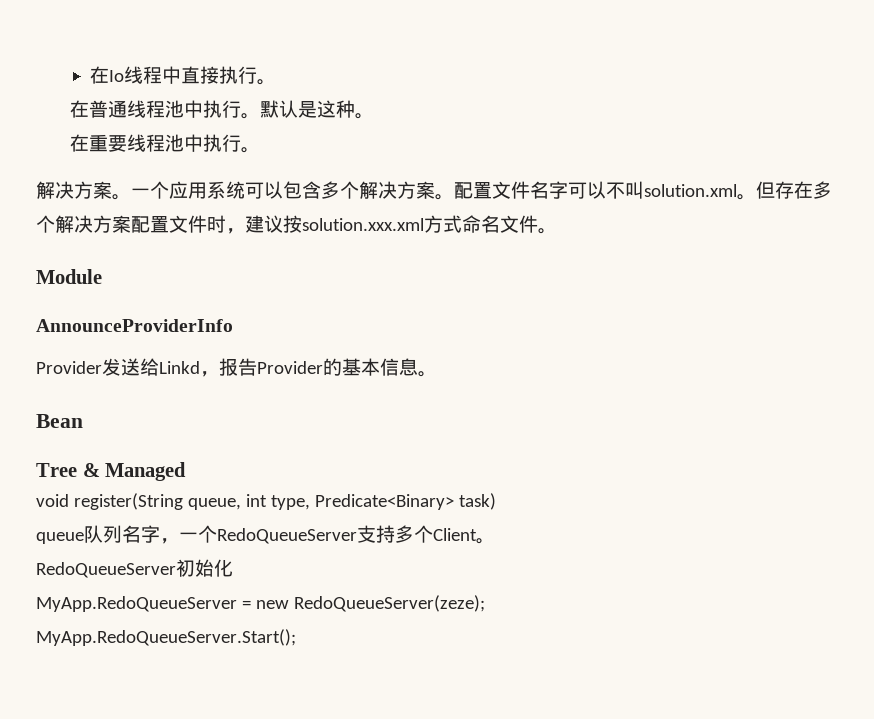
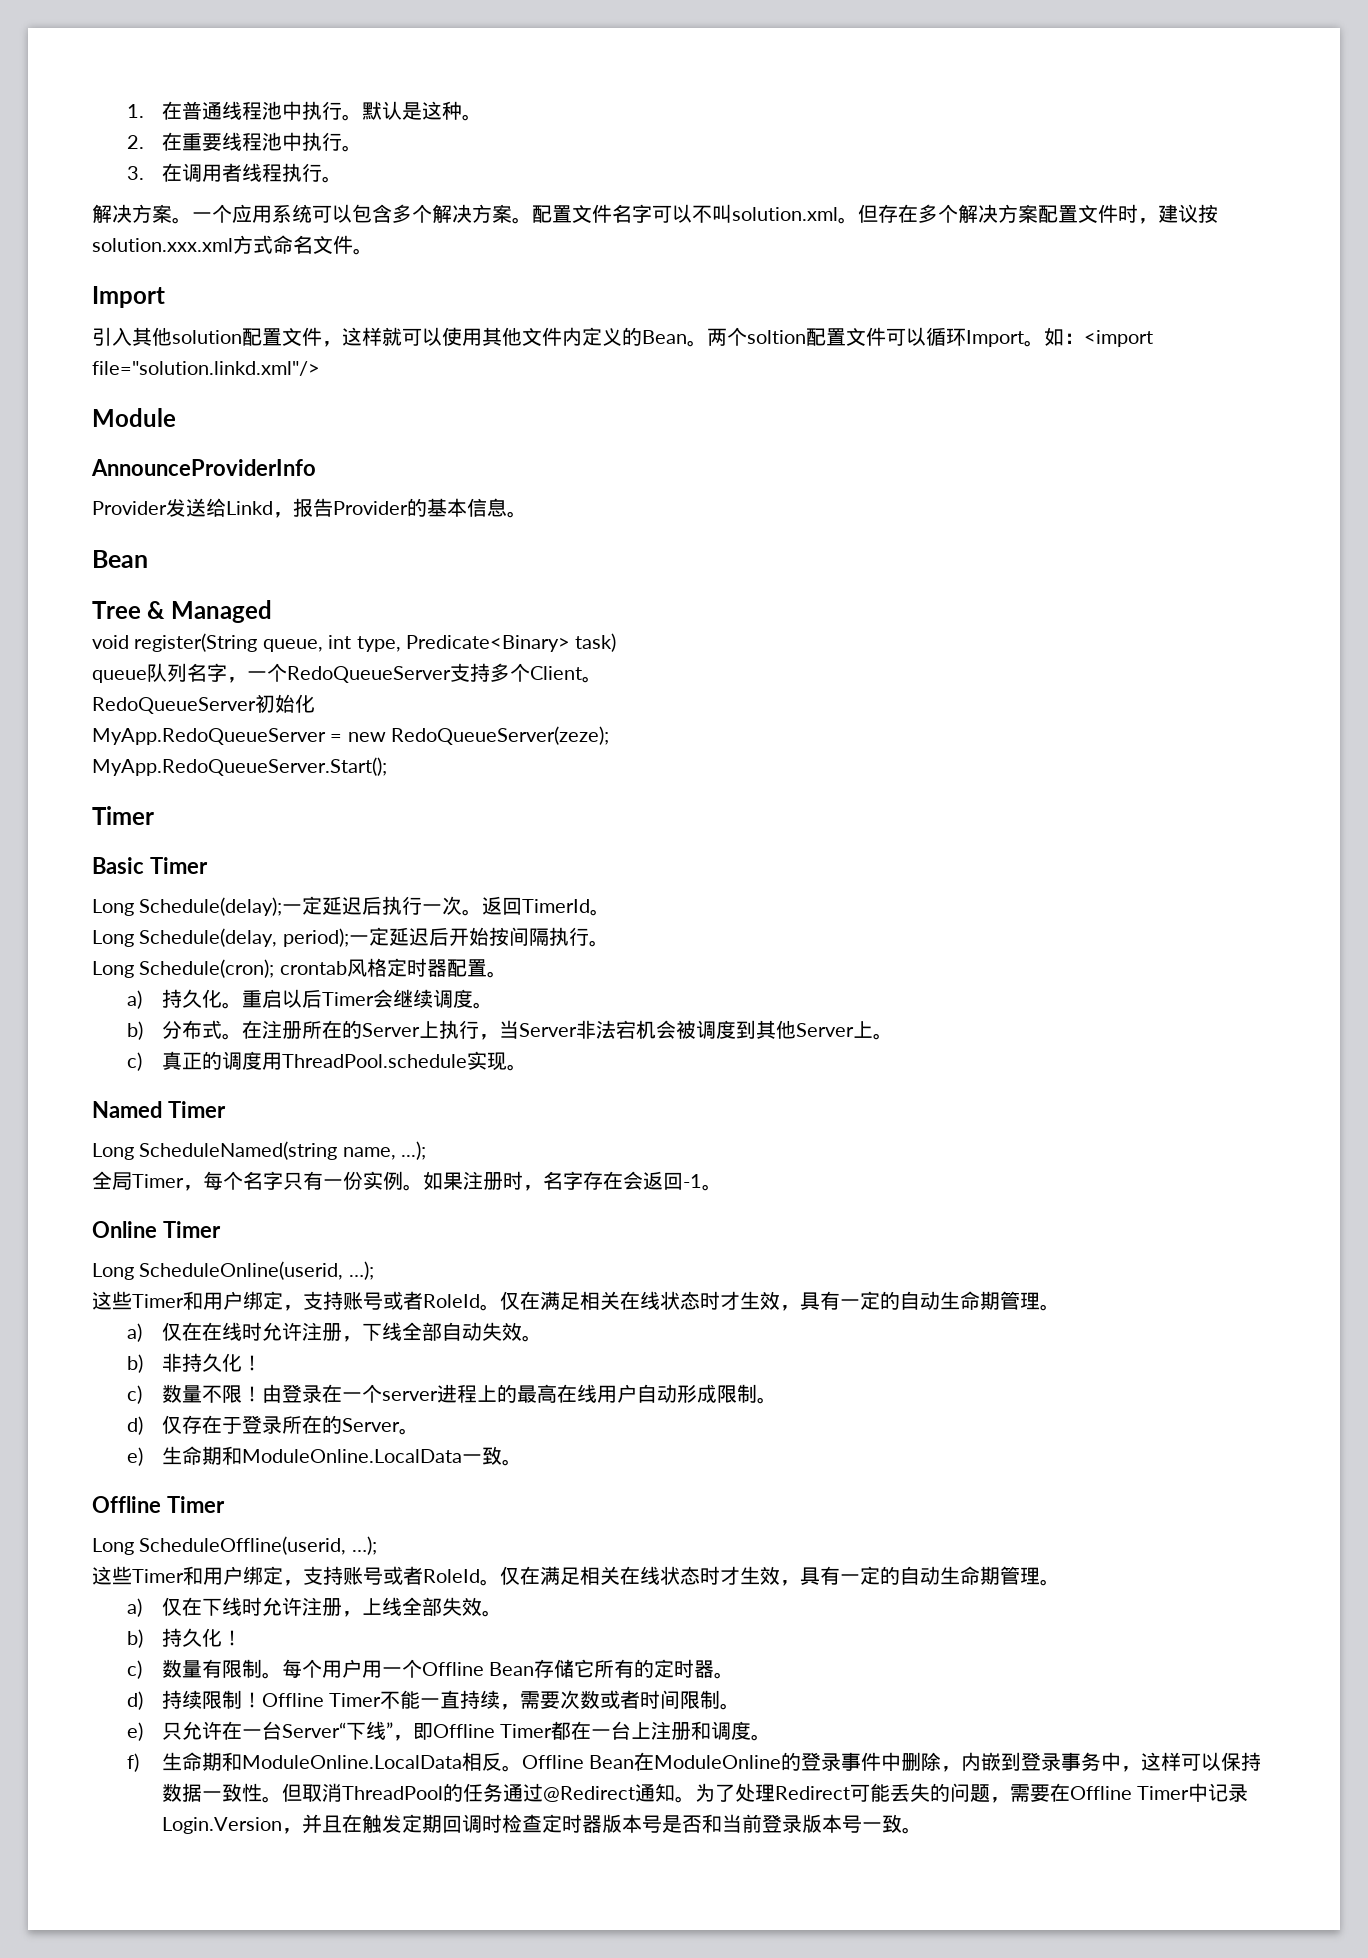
- 在Io线程中直接执行。
- 在普通线程池中执行。
+ 1.在普通线程池中执行。
- 在重要线程池中执行。
+ 2.在重要线程池中执行。
+ 3.在调用者线程执行。
  但存在多个解决方案配置文件时，建议按solution.xxx.xml方式命名文件。
+ Import
+ 引入其他solution配置文件，这样就可以使用其他文件内定义的Bean。两个soltion配置文件可以循环Import。如：<import file="solution.linkd.xml"/>
  MyApp.RedoQueueServer.Start();
+ Timer
+ Basic Timer
+ Long Schedule(delay);一定延迟后执行一次。返回TimerId。
+ Long Schedule(delay, period);一定延迟后开始按间隔执行。
+ Long Schedule(cron); crontab风格定时器配置。
+ a)持久化。重启以后Timer会继续调度。
+ b)分布式。在注册所在的Server上执行，当Server非法宕机会被调度到其他Server上。
+ c)真正的调度用ThreadPool.schedule实现。
+ Named Timer
+ Long ScheduleNamed(string name, ...);
+ 全局Timer，每个名字只有一份实例。如果注册时，名字存在会返回-1。
+ Online Timer
+ Long ScheduleOnline(userid, …);
+ 这些Timer和用户绑定，支持账号或者RoleId。仅在满足相关在线状态时才生效，具有一定的自动生命期管理。
+ a)仅在在线时允许注册，下线全部自动失效。
+ b)非持久化！
+ c)数量不限！由登录在一个server进程上的最高在线用户自动形成限制。
+ d)仅存在于登录所在的Server。
+ e)生命期和ModuleOnline.LocalData一致。
+ Offline Timer
+ Long ScheduleOffline(userid, …);
+ 这些Timer和用户绑定，支持账号或者RoleId。仅在满足相关在线状态时才生效，具有一定的自动生命期管理。
+ a)仅在下线时允许注册，上线全部失效。
+ b)持久化！
+ c)数量有限制。每个用户用一个Offline Bean存储它所有的定时器。
+ d)持续限制！Offline Timer不能一直持续，需要次数或者时间限制。
+ e)只允许在一台Server“下线”，即Offline Timer都在一台上注册和调度。
+ f)生命期和ModuleOnline.LocalData相反。Offline Bean在ModuleOnline的登录事件中删除，内嵌到登录事务中，这样可以保持数据一致性。但取消ThreadPool的任务通过@Redirect通知。为了处理Redirect可能丢失的问题，需要在Offline Timer中记录Login.Version，并且在触发定期回调时检查定时器版本号是否和当前登录版本号一致。

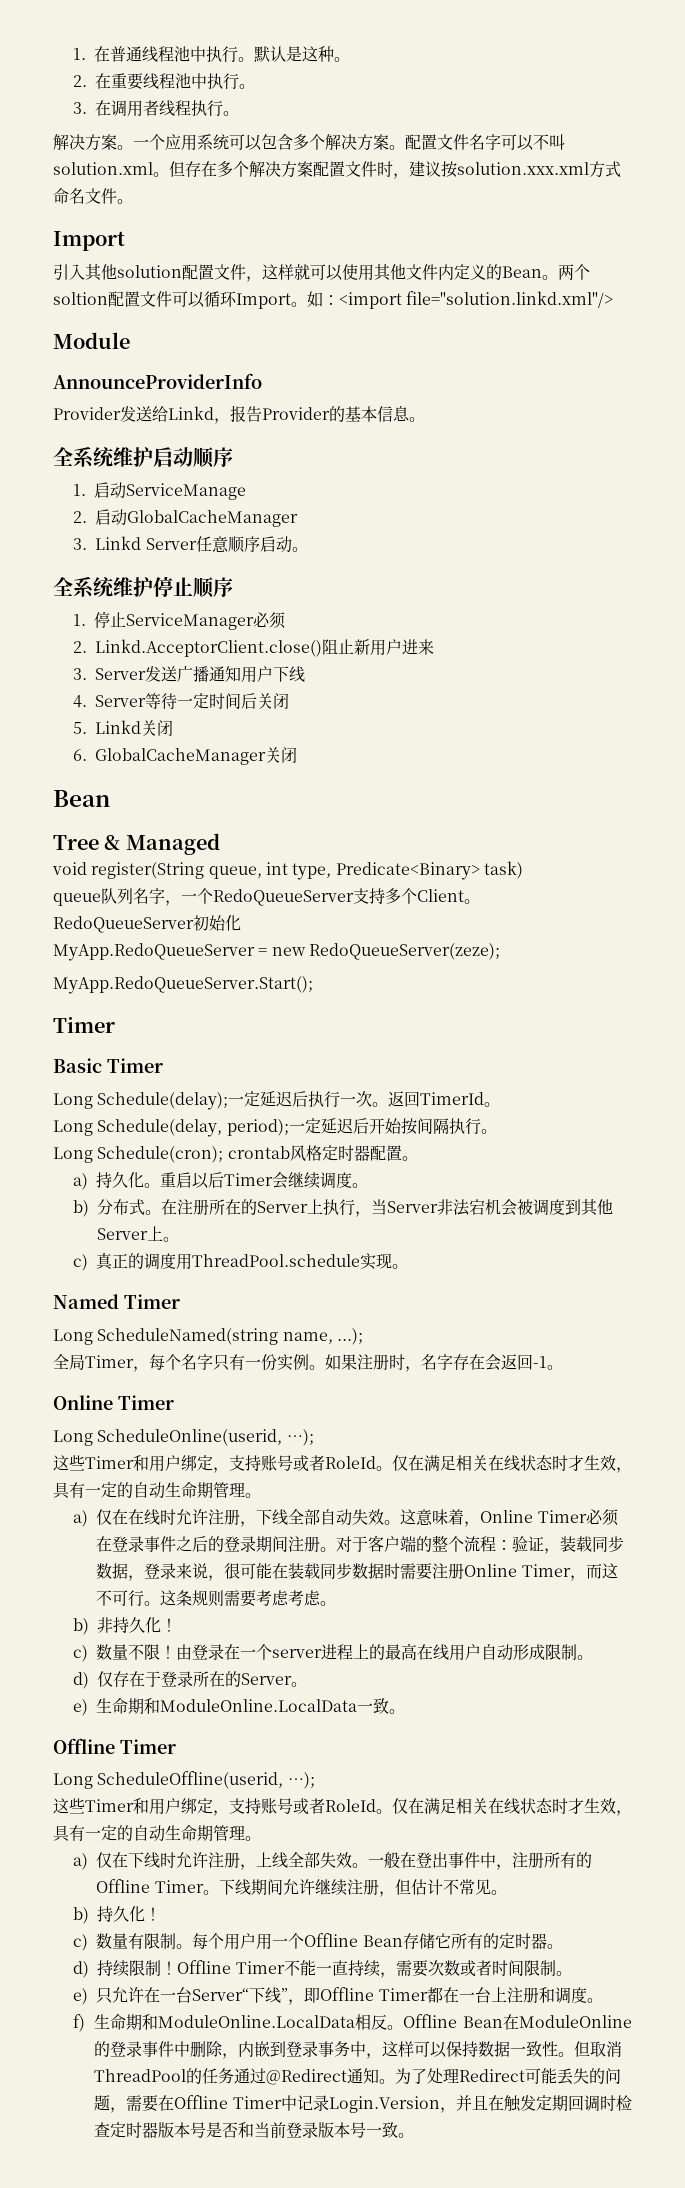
+ 全系统维护启动顺序
+ 1.启动ServiceManage
+ 2.启动GlobalCacheManager
+ 3. Linkd Server任意顺序启动。
+ 全系统维护停止顺序
+ 1.停止ServiceManager必须
+ 2. Linkd.AcceptorClient.close()阻止新用户进来
+ 3. Server发送广播通知用户下线
+ 4. Server等待一定时间后关闭
+ 5. Linkd关闭
+ 6. GlobalCacheManager关闭
+ 这意味着，Online Timer必须在登录事件之后的登录期间注册。对于客户端的整个流程：验证，装载同步数据，登录来说，很可能在装载同步数据时需要注册Online Timer，而这不可行。这条规则需要考虑考虑。
+ 一般在登出事件中，注册所有的Offline Timer。下线期间允许继续注册，但估计不常见。

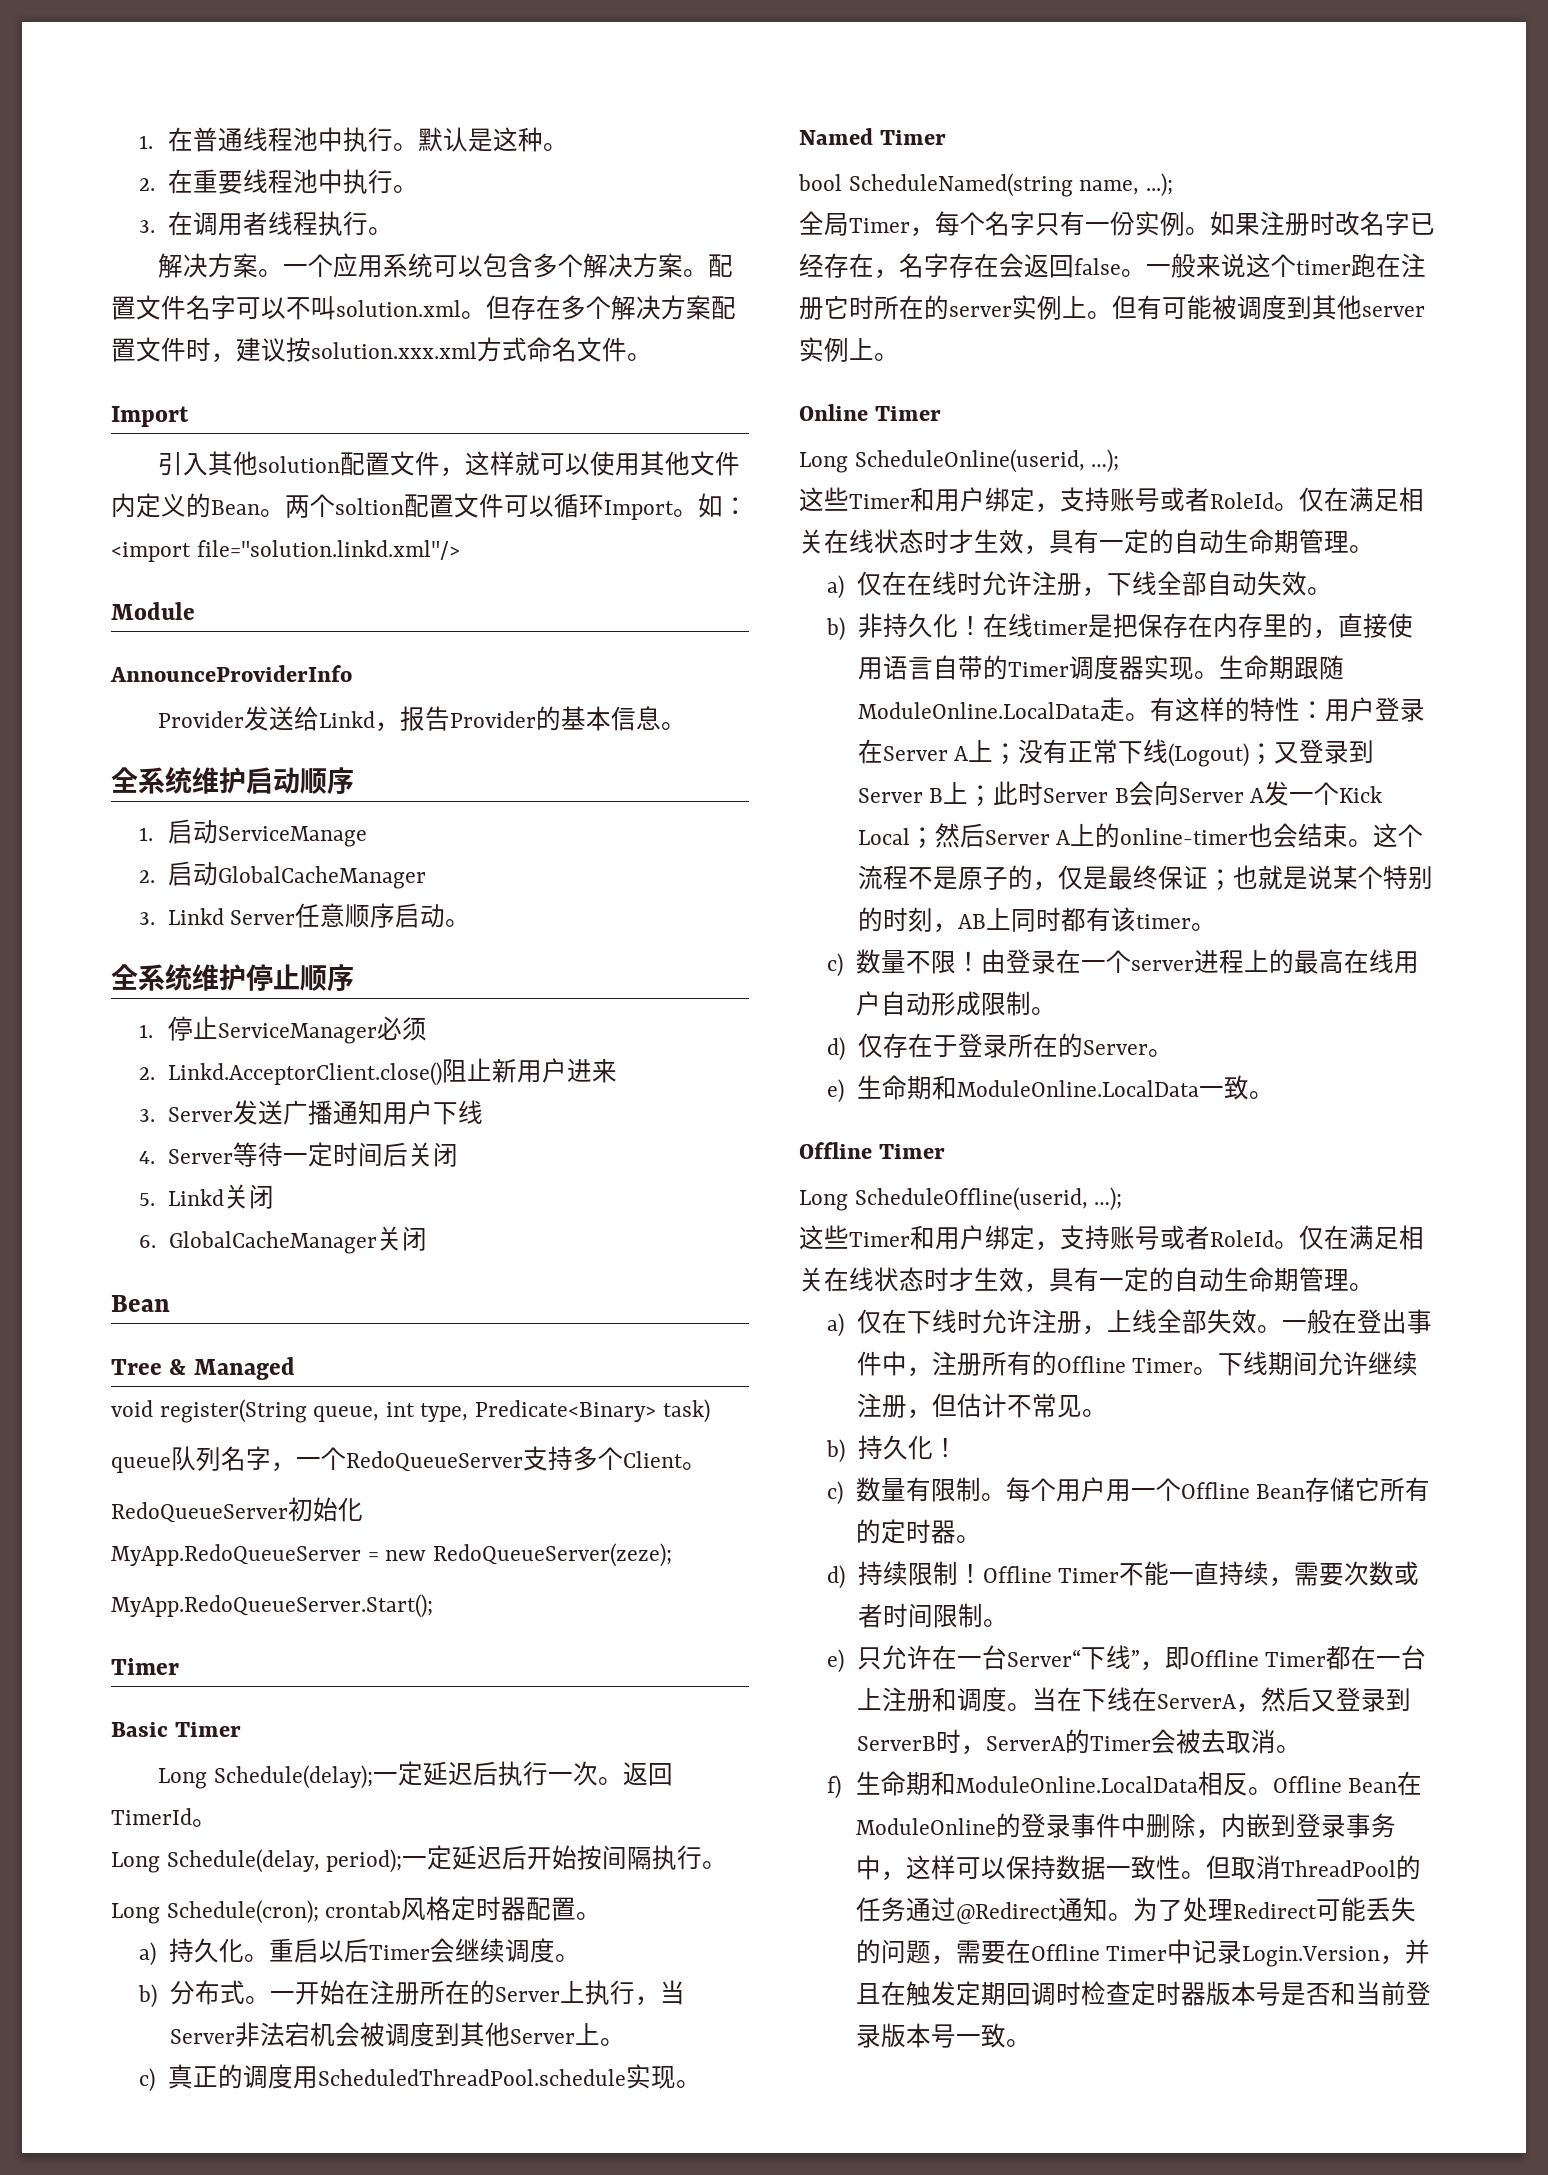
- 在注册所在的Server上执行，当Server非法宕机会被调度到其他Server上。
+ 一开始在注册所在的Server上执行，当Server非法宕机会被调度到其他Server上。
- c)真正的调度用ThreadPool.schedule实现。
+ c)真正的调度用ScheduledThreadPool.schedule实现。
- Long ScheduleNamed(string name, ...);
+ bool ScheduleNamed(string name, ...);
- 如果注册时，名字存在会返回-1。
+ 如果注册时改名字已经存在，名字存在会返回false。一般来说这个timer跑在注册它时所在的server实例上。但有可能被调度到其他server实例上。
- a)仅在在线时允许注册，下线全部自动失效。这意味着，Online Timer必须在登录事件之后的登录期间注册。对于客户端的整个流程：验证，装载同步数据，登录来说，很可能在装载同步数据时需要注册Online Timer，而这不可行。这条规则需要考虑考虑。
- b)非持久化！
+ a)仅在在线时允许注册，下线全部自动失效。
+ b)非持久化！在线timer是把保存在内存里的，直接使用语言自带的Timer调度器实现。生命期跟随ModuleOnline.LocalData走。有这样的特性：用户登录在Server A上；没有正常下线(Logout)；又登录到Server B上；此时Server B会向Server A发一个Kick Local；然后Server A上的online-timer也会结束。这个流程不是原子的，仅是最终保证；也就是说某个特别的时刻，AB上同时都有该timer。
+ 当在下线在ServerA，然后又登录到ServerB时，ServerA的Timer会被去取消。

